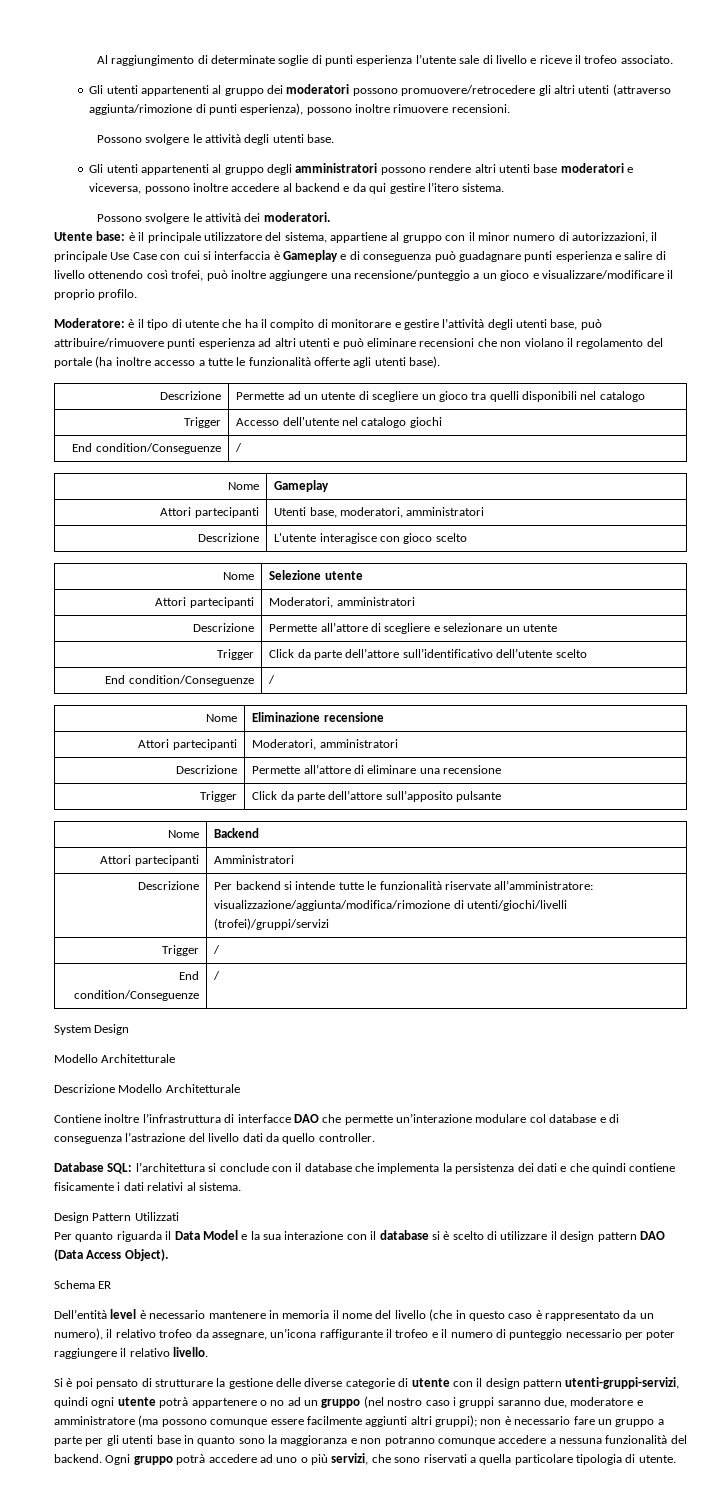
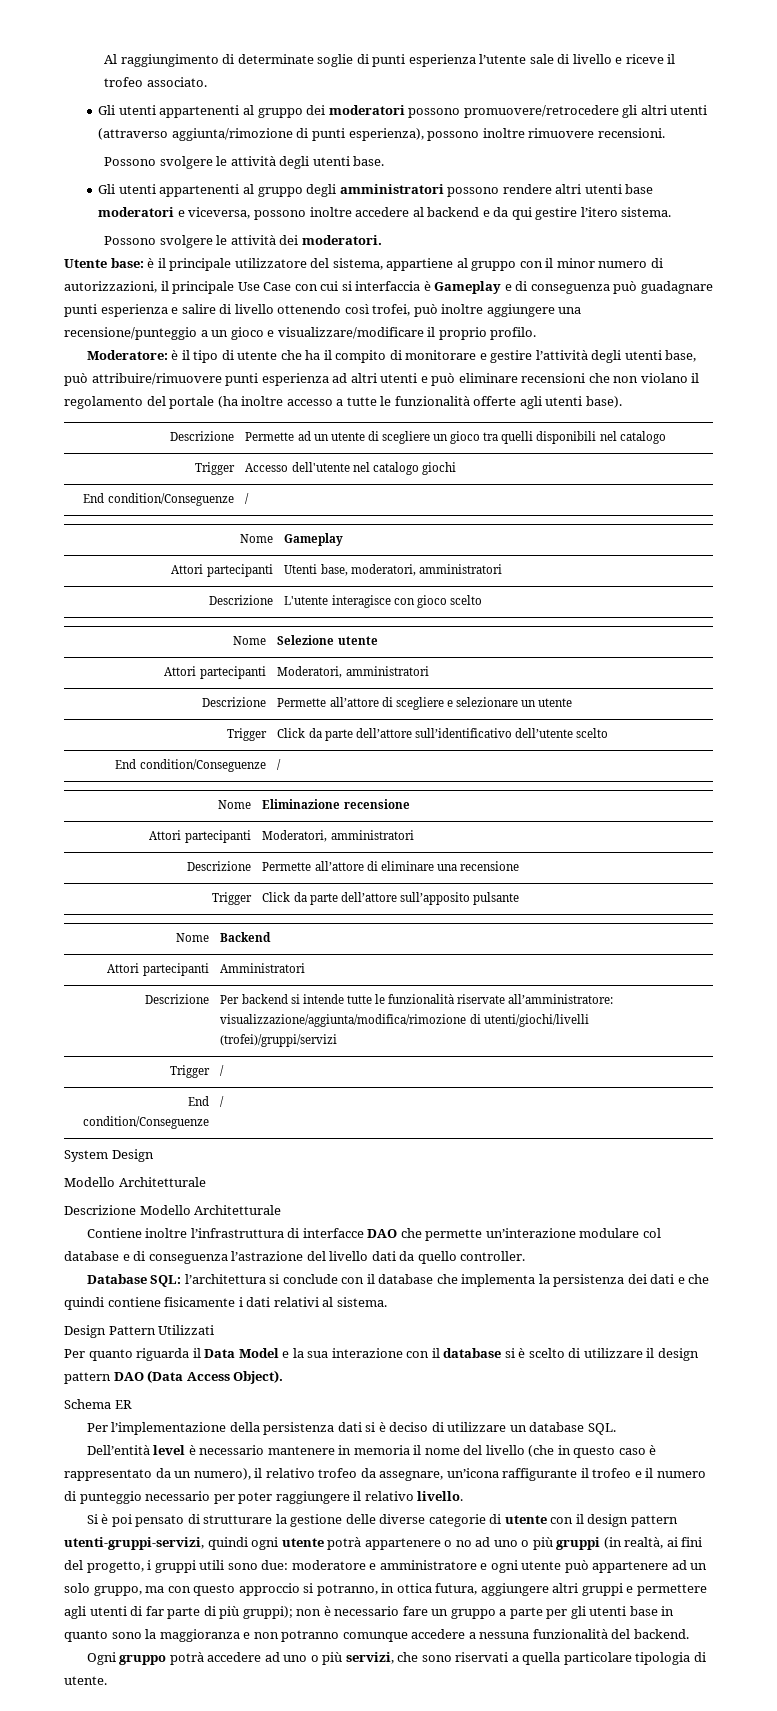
+ Per l’implementazione della persistenza dati si è deciso di utilizzare un database SQL.
- Si è poi pensato di strutturare la gestione delle diverse categorie di utente con il design pattern utenti-gruppi-servizi, quindi ogni utente potrà appartenere o no ad un gruppo (nel nostro caso i gruppi saranno due, moderatore e amministratore (ma possono comunque essere facilmente aggiunti altri gruppi);
+ Si è poi pensato di strutturare la gestione delle diverse categorie di utente con il design pattern utenti-gruppi-servizi, quindi ogni utente potrà appartenere o no ad uno o più gruppi (in realtà, ai fini del progetto, i gruppi utili sono due: moderatore e amministratore e ogni utente può appartenere ad un solo gruppo, ma con questo approccio si potranno, in ottica futura, aggiungere altri gruppi e permettere agli utenti di far parte di più gruppi);
- non è necessario fare un gruppo a parte per gli utenti base in quanto sono la maggioranza e non potranno comunque accedere a nessuna funzionalità del backend. Ogni gruppo potrà accedere ad uno o più servizi, che sono riservati a quella particolare tipologia di utente.
+ non è necessario fare un gruppo a parte per gli utenti base in quanto sono la maggioranza e non potranno comunque accedere a nessuna funzionalità del backend.
+ Ogni gruppo potrà accedere ad uno o più servizi, che sono riservati a quella particolare tipologia di utente.

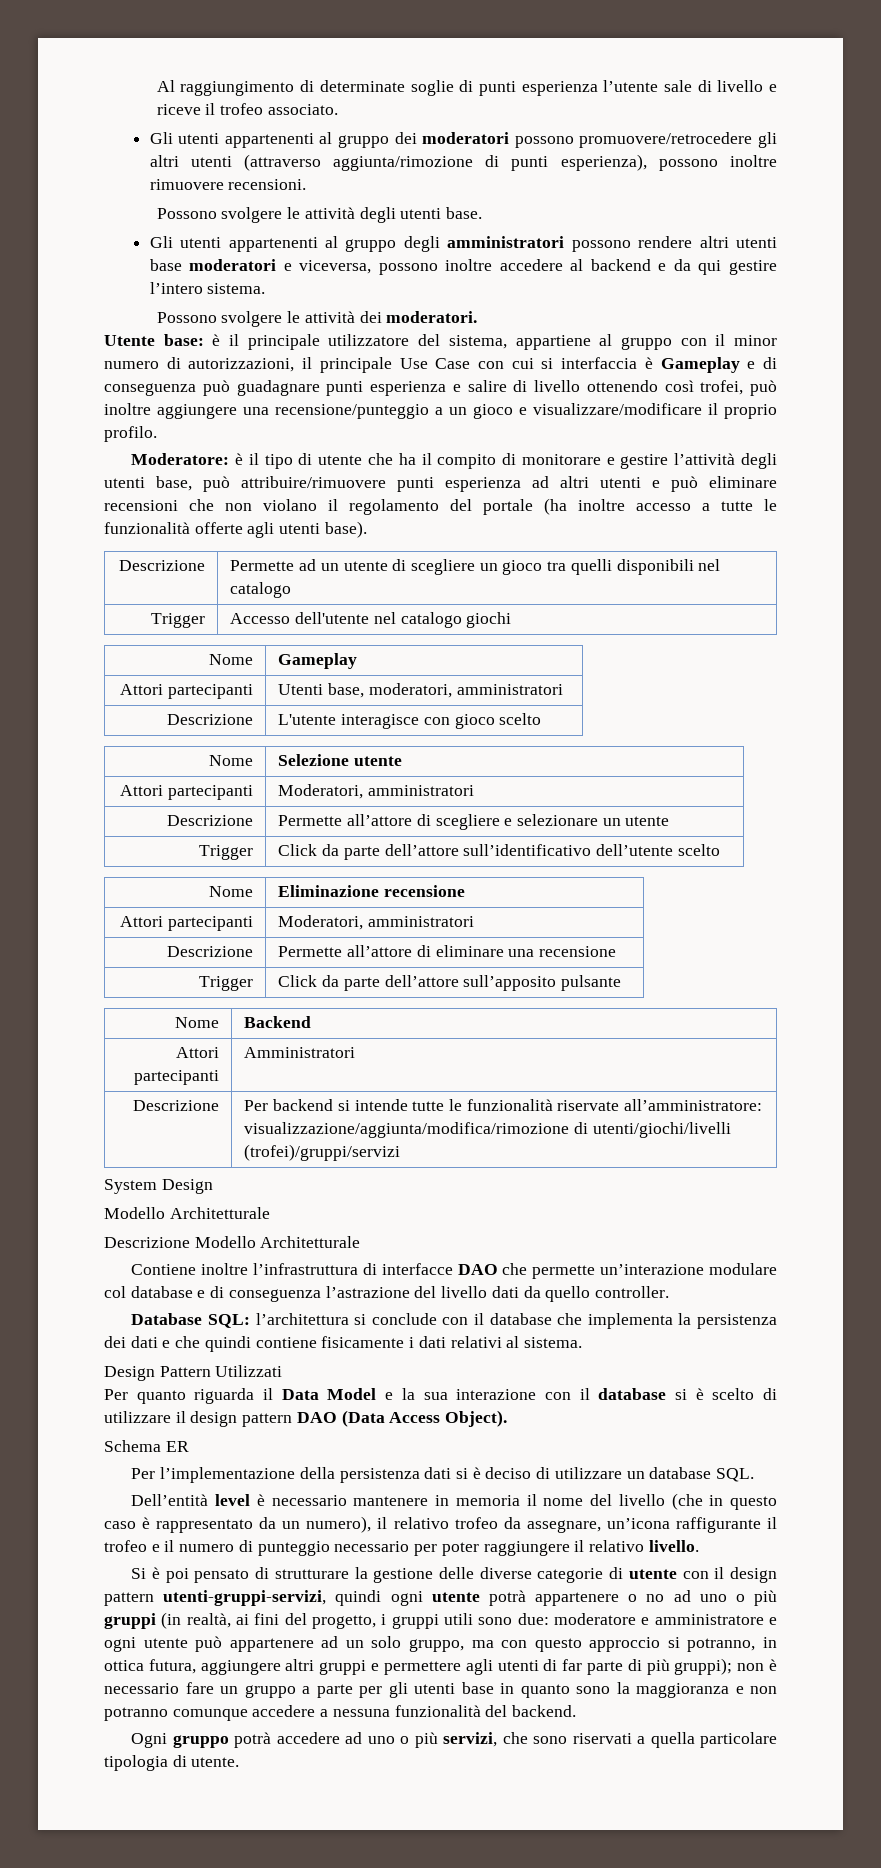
- Gli utenti appartenenti al gruppo degli amministratori possono rendere altri utenti base moderatori e viceversa, possono inoltre accedere al backend e da qui gestire l’itero sistema.
+ Gli utenti appartenenti al gruppo degli amministratori possono rendere altri utenti base moderatori e viceversa, possono inoltre accedere al backend e da qui gestire l’intero sistema.
  Trigger | Accesso dell'utente nel catalogo giochi
- End condition/Conseguenze | /
  Trigger | Click da parte dell’attore sull’identificativo dell’utente scelto
- End condition/Conseguenze | /
- Trigger | /
- End condition/Conseguenze | /

